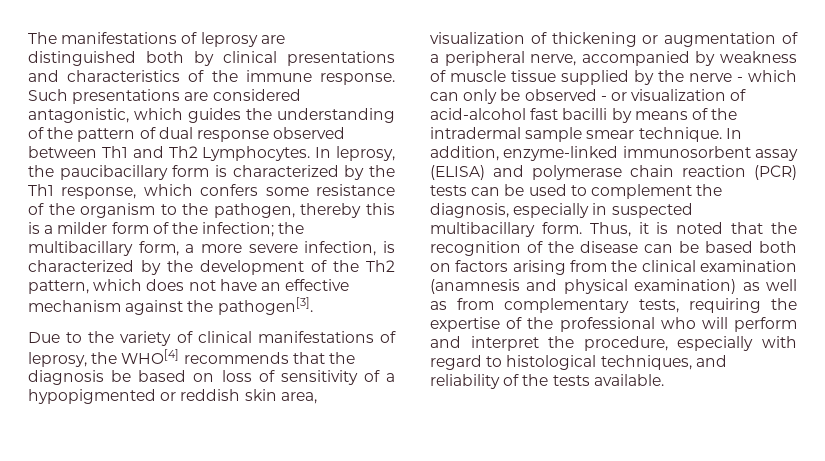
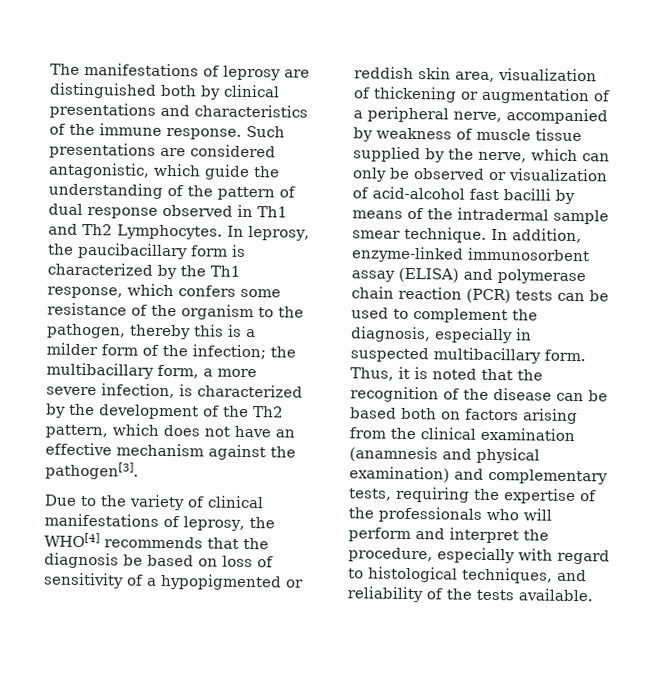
- Such presentations are considered antagonistic, which guides the understanding of the pattern of dual response observed between Th1 and Th2 Lymphocytes.
+ Such presentations are considered antagonistic, which guide the understanding of the pattern of dual response observed in Th1 and Th2 Lymphocytes.
- Due to the variety of clinical manifestations of leprosy, the WHO[4] recommends that the diagnosis be based on loss of sensitivity of a hypopigmented or reddish skin area, visualization of thickening or augmentation of a peripheral nerve, accompanied by weakness of muscle tissue supplied by the nerve - which can only be observed - or visualization of acid-alcohol fast bacilli by means of the intradermal sample smear technique.
+ Due to the variety of clinical manifestations of leprosy, the WHO[4] recommends that the diagnosis be based on loss of sensitivity of a hypopigmented or reddish skin area, visualization of thickening or augmentation of a peripheral nerve, accompanied by weakness of muscle tissue supplied by the nerve, which can only be observed or visualization of acid-alcohol fast bacilli by means of the intradermal sample smear technique.
- Thus, it is noted that the recognition of the disease can be based both on factors arising from the clinical examination (anamnesis and physical examination) as well as from complementary tests, requiring the expertise of the professional who will perform and interpret the procedure, especially with regard to histological techniques, and reliability of the tests available.
+ Thus, it is noted that the recognition of the disease can be based both on factors arising from the clinical examination (anamnesis and physical examination) and complementary tests, requiring the expertise of the professionals who will perform and interpret the procedure, especially with regard to histological techniques, and reliability of the tests available.

